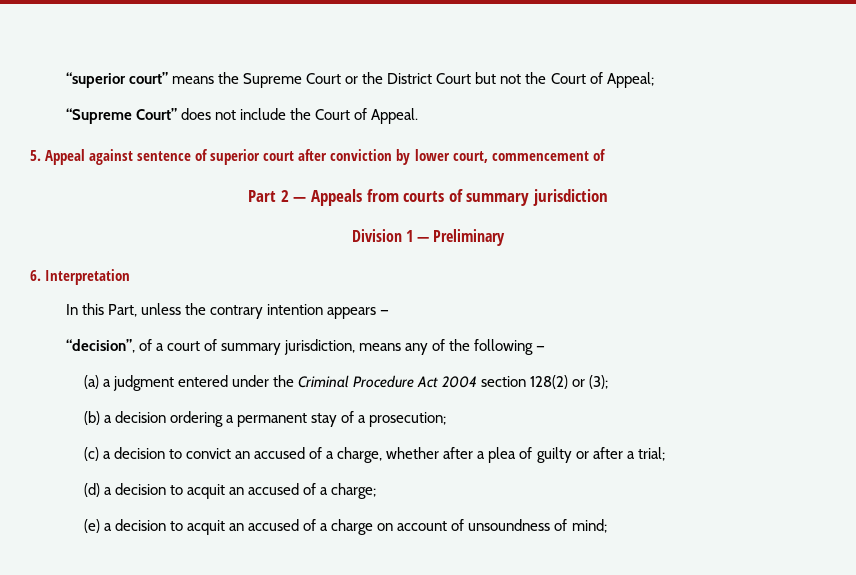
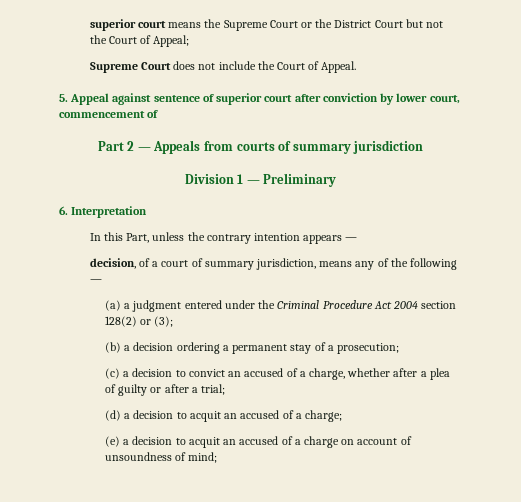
- “superior court” means the Supreme Court or the District Court but not the Court of Appeal;
+ superior court means the Supreme Court or the District Court but not the Court of Appeal;
- “Supreme Court” does not include the Court of Appeal.
+ Supreme Court does not include the Court of Appeal.
- “decision”, of a court of summary jurisdiction, means any of the following —
+ decision, of a court of summary jurisdiction, means any of the following —

